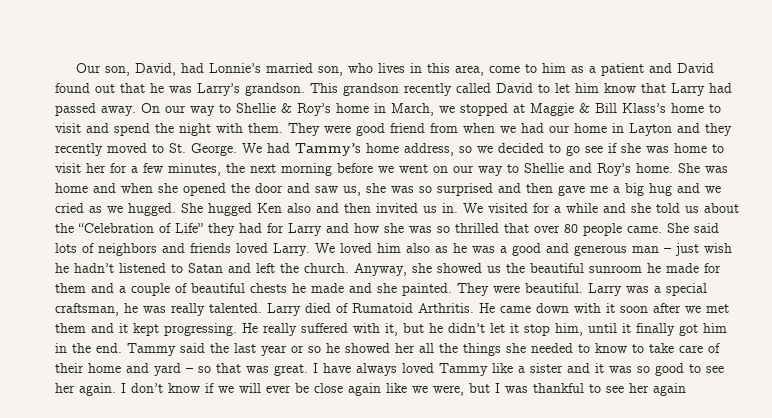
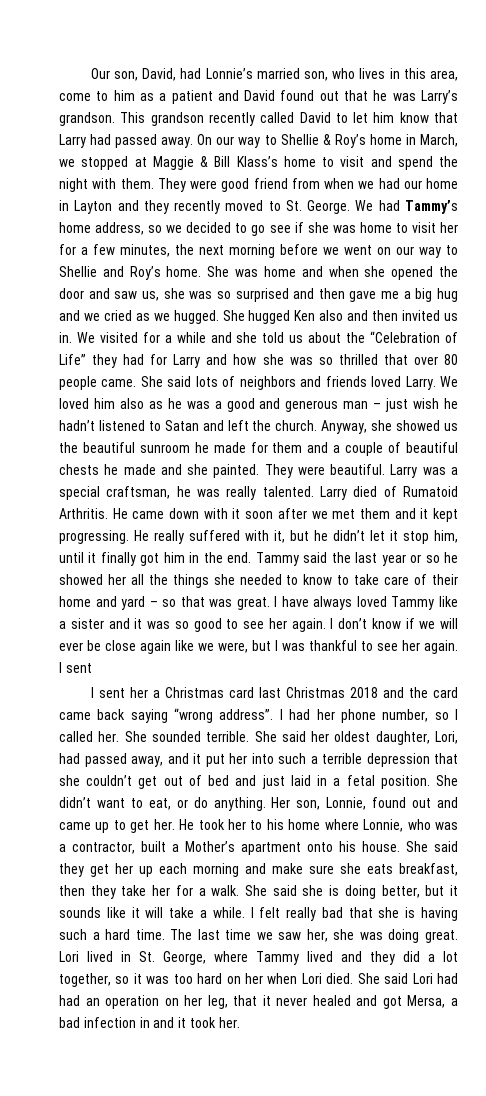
- I don’t know if we will ever be close again like we were, but I was thankful to see her again
+ I don’t know if we will ever be close again like we were, but I was thankful to see her again. I sent
+ I sent her a Christmas card last Christmas 2018 and the card came back saying “wrong address”. I had her phone number, so I called her. She sounded terrible. She said her oldest daughter, Lori, had passed away, and it put her into such a terrible depression that she couldn’t get out of bed and just laid in a fetal position. She didn’t want to eat, or do anything. Her son, Lonnie, found out and came up to get her. He took her to his home where Lonnie, who was a contractor, built a Mother’s apartment onto his house. She said they get her up each morning and make sure she eats breakfast, then they take her for a walk. She said she is doing better, but it sounds like it will take a while. I felt really bad that she is having such a hard time. The last time we saw her, she was doing great. Lori lived in St. George, where Tammy lived and they did a lot together, so it was too hard on her when Lori died. She said Lori had had an operation on her leg, that it never healed and got Mersa, a bad infection in and it took her.

